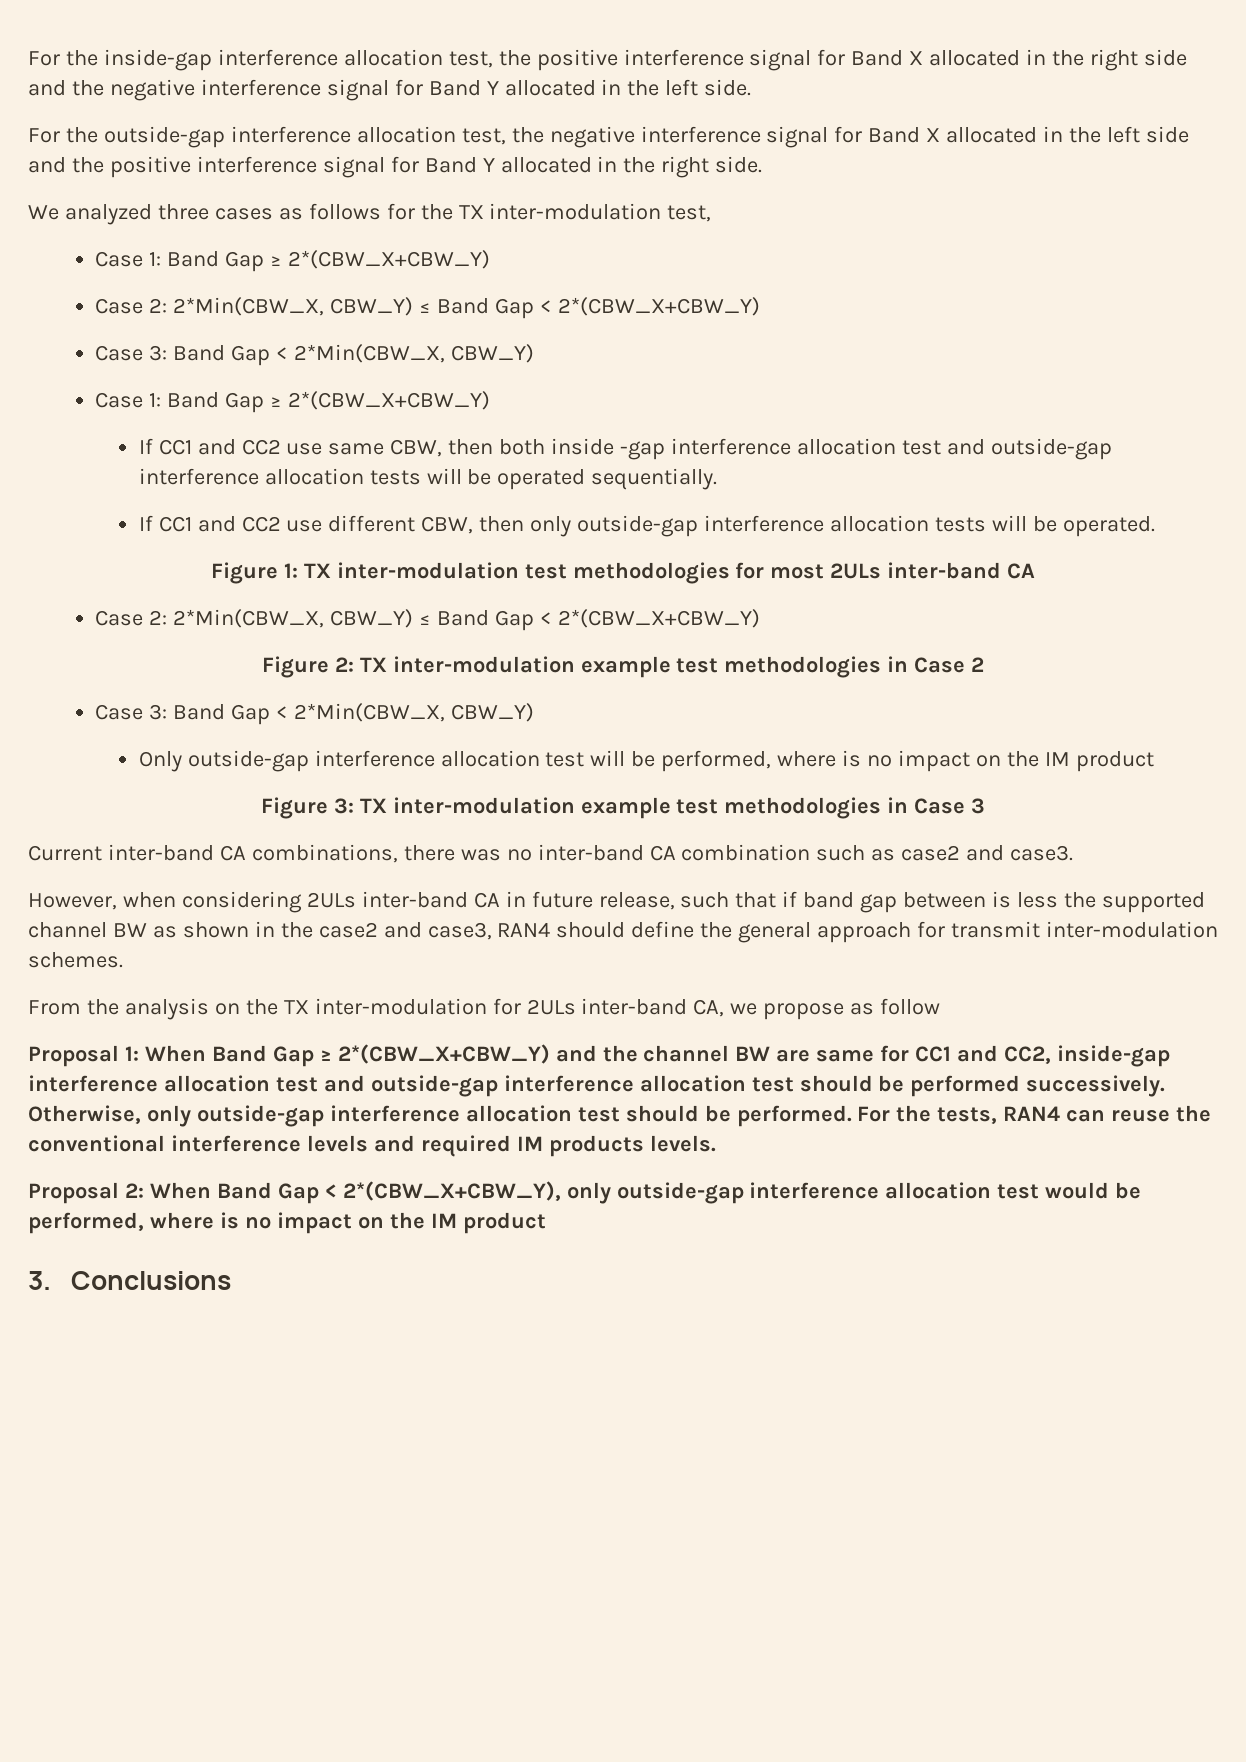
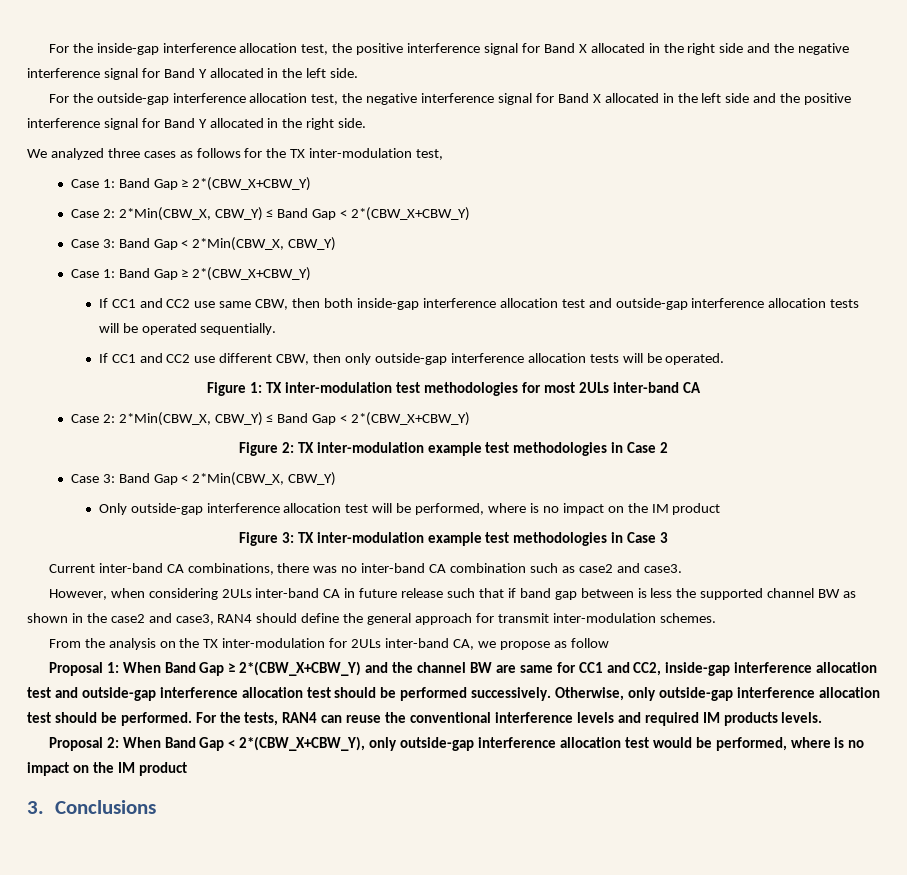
- If CC1 and CC2 use same CBW, then both inside -gap interference allocation test and outside-gap interference allocation tests will be operated sequentially.
+ If CC1 and CC2 use same CBW, then both inside-gap interference allocation test and outside-gap interference allocation tests will be operated sequentially.
- However, when considering 2ULs inter-band CA in future release, such that if band gap between is less the supported channel BW as shown in the case2 and case3, RAN4 should define the general approach for transmit inter-modulation schemes.
+ However, when considering 2ULs inter-band CA in future release such that if band gap between is less the supported channel BW as shown in the case2 and case3, RAN4 should define the general approach for transmit inter-modulation schemes.

